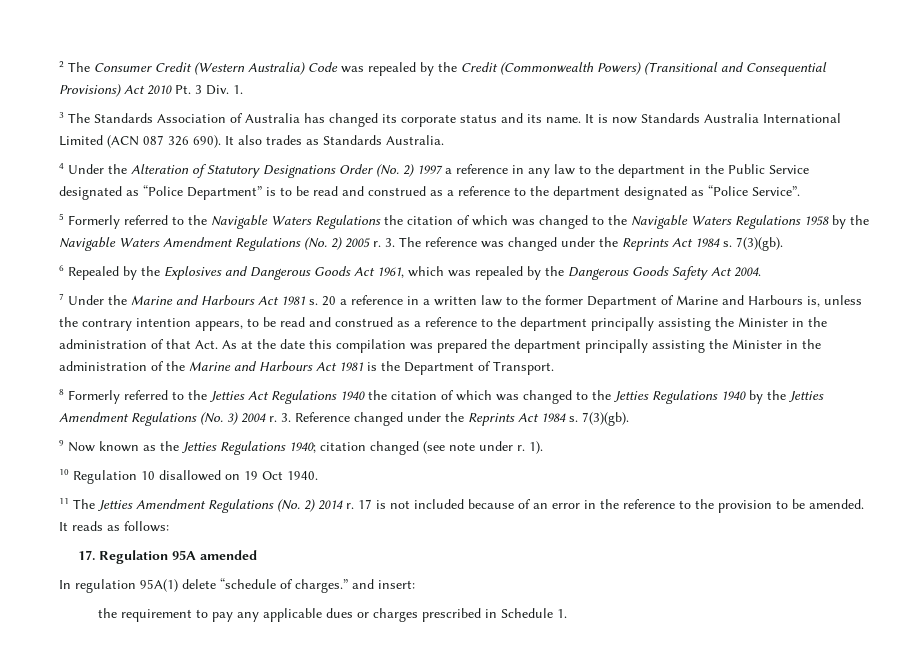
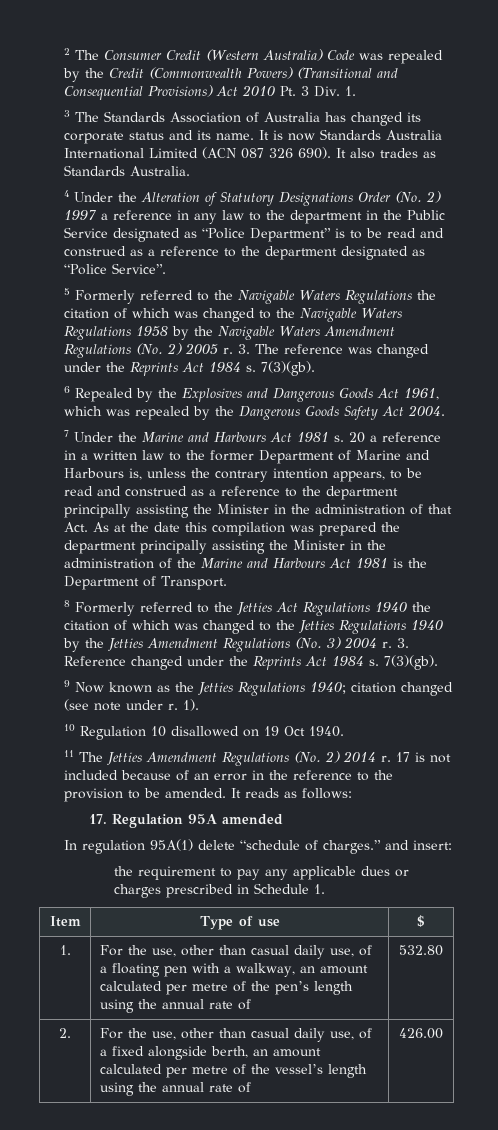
+ Item | Type of use | $
+ 1. | For the use, other than casual daily use, of a floating pen with a walkway, an amount calculated per metre of the pen’s length using the annual rate of | 532.80
+ 2. | For the use, other than casual daily use, of a fixed alongside berth, an amount calculated per metre of the vessel’s length using the annual rate of | 426.00

